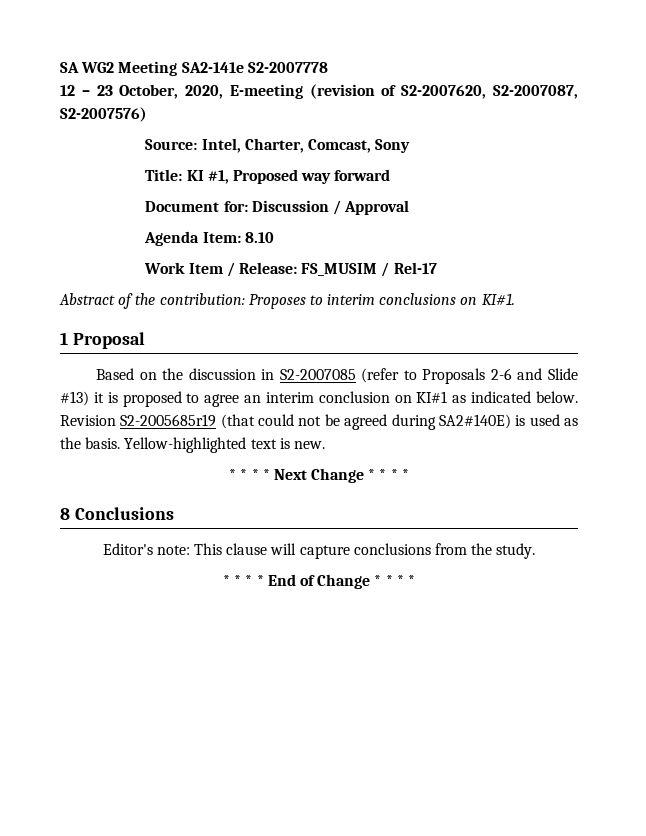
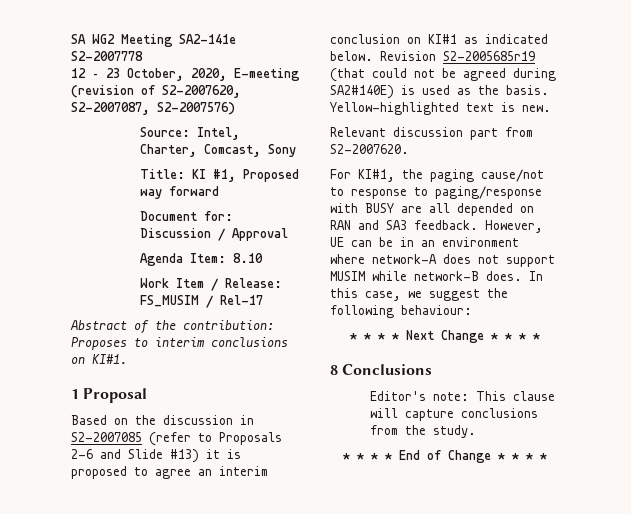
+ Relevant discussion part from S2-2007620.
+ For KI#1, the paging cause/not to response to paging/response with BUSY are all depended on RAN and SA3 feedback. However, UE can be in an environment where network-A does not support MUSIM while network-B does. In this case, we suggest the following behaviour:

